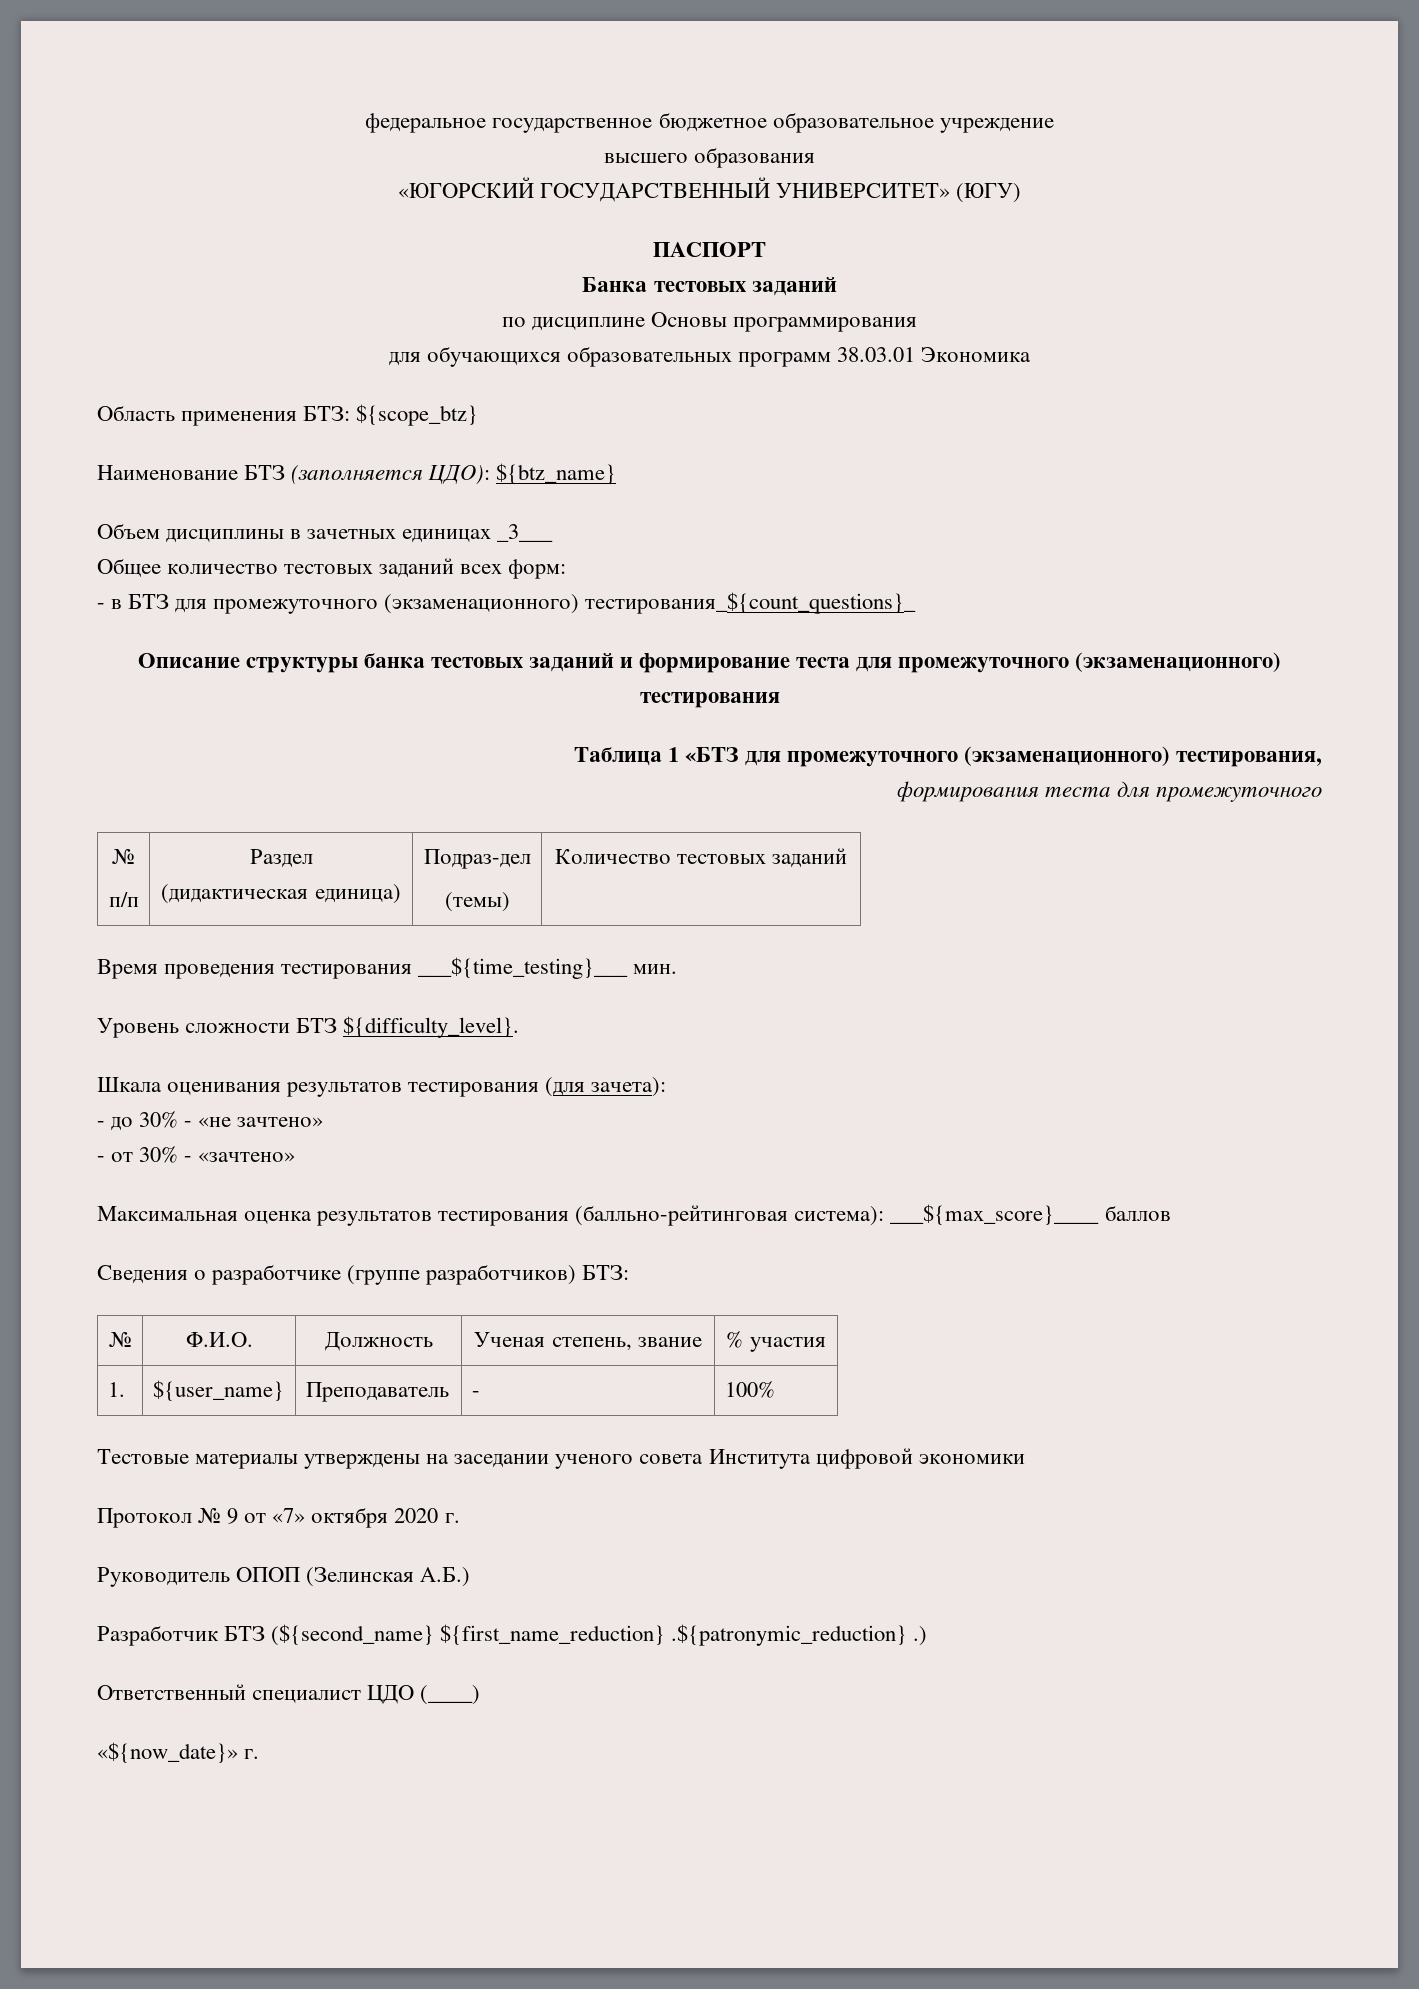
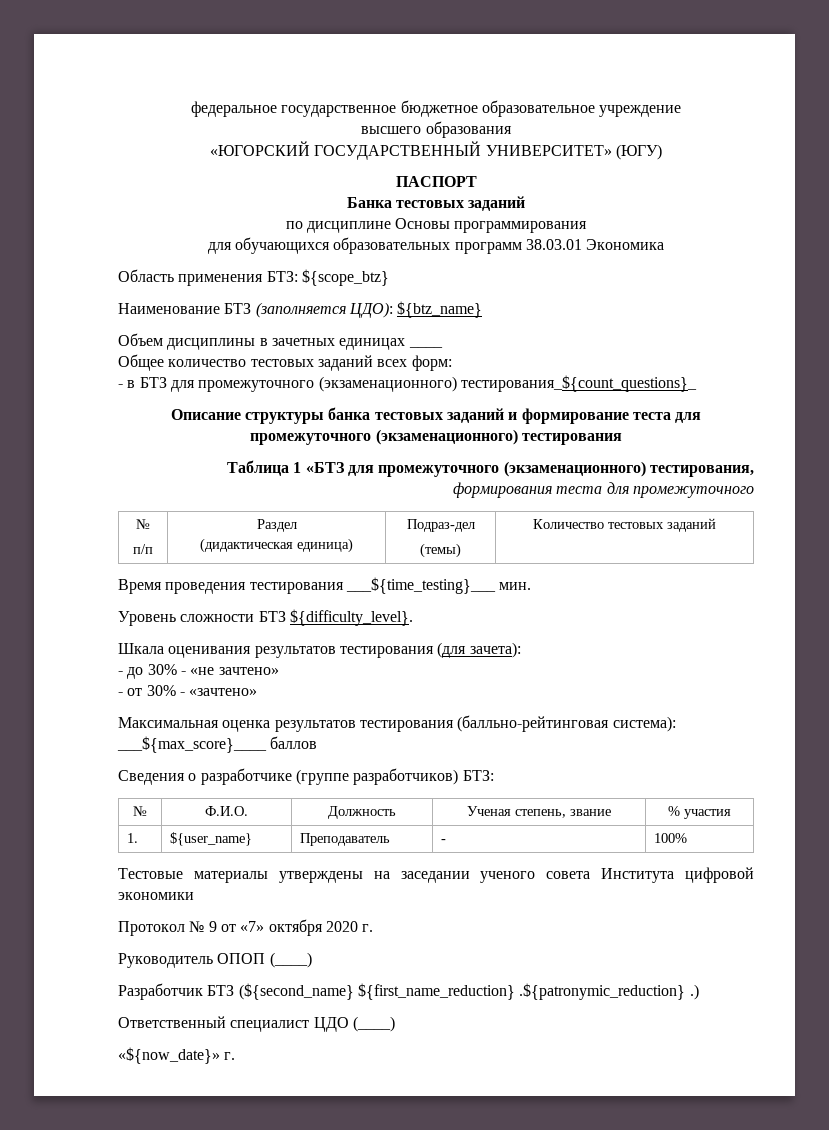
- Объем дисциплины в зачетных единицах _3___
+ Объем дисциплины в зачетных единицах ____
- Руководитель ОПОП (Зелинская А.Б.)
+ Руководитель ОПОП (____)

